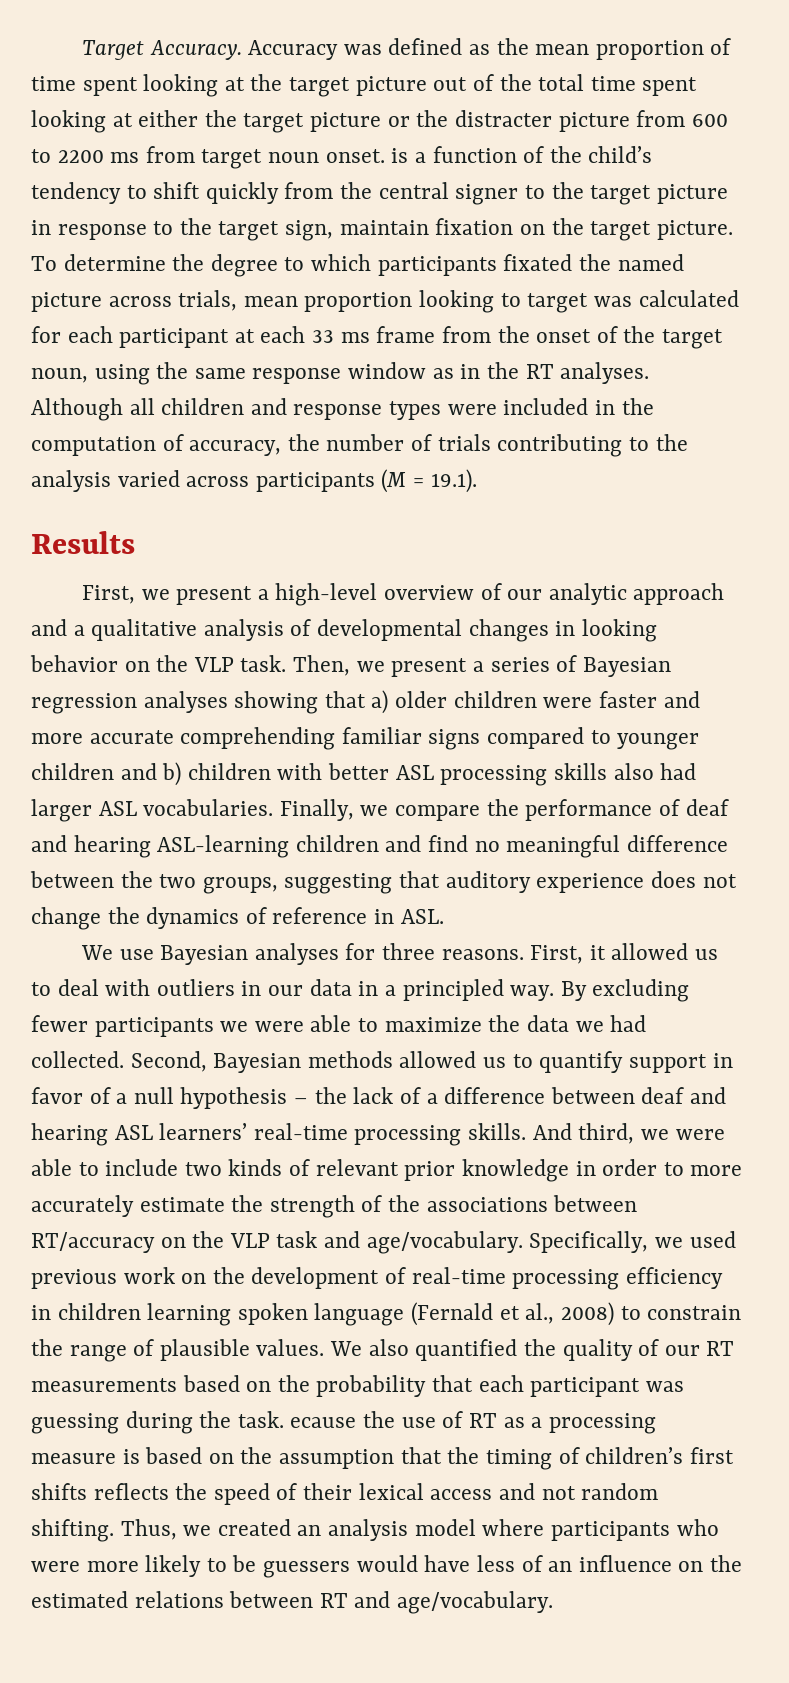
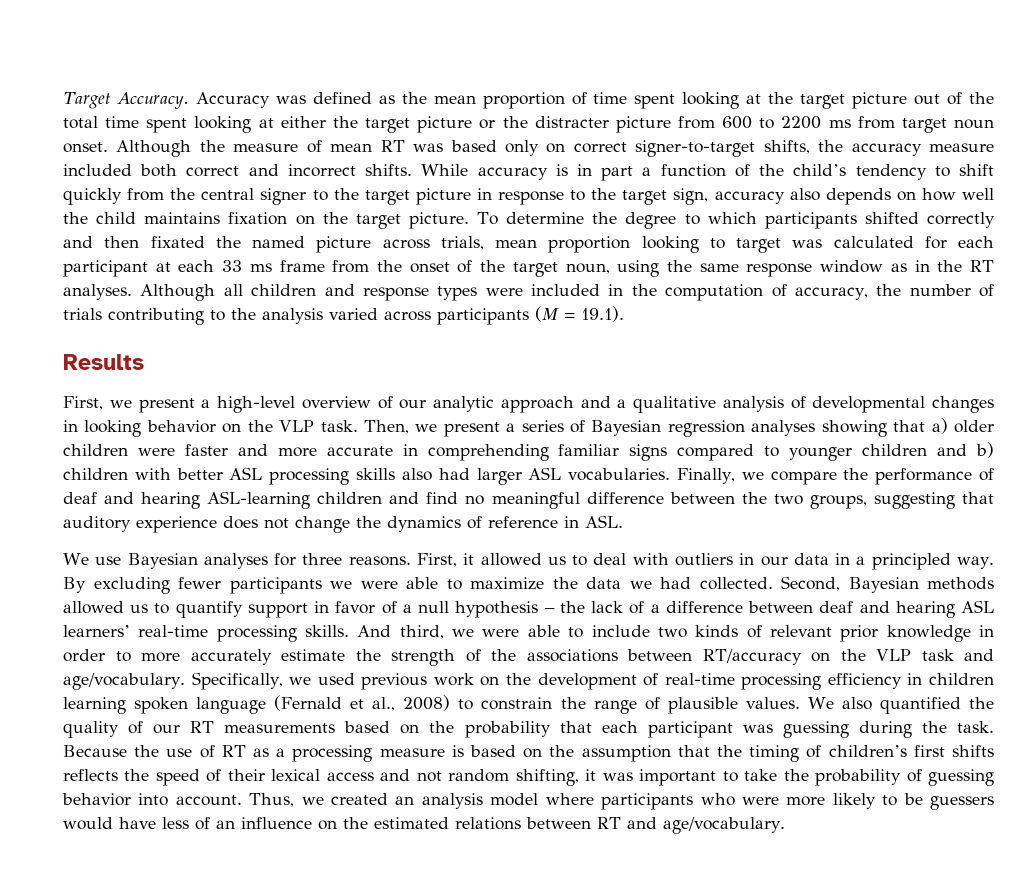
- Accuracy was defined as the mean proportion of time spent looking at the target picture out of the total time spent looking at either the target picture or the distracter picture from 600 to 2200 ms from target noun onset. is a function of the child’s tendency to shift quickly from the central signer to the target picture in response to the target sign, maintain fixation on the target picture.
+ Accuracy was defined as the mean proportion of time spent looking at the target picture out of the total time spent looking at either the target picture or the distracter picture from 600 to 2200 ms from target noun onset. Although the measure of mean RT was based only on correct signer-to-target shifts, the accuracy measure included both correct and incorrect shifts. While accuracy is in part a function of the child’s tendency to shift quickly from the central signer to the target picture in response to the target sign, accuracy also depends on how well the child maintains fixation on the target picture.
- To determine the degree to which participants fixated the named picture across trials, mean proportion looking to target was calculated for each participant at each 33 ms frame from the onset of the target noun, using the same response window as in the RT analyses.
+ To determine the degree to which participants shifted correctly and then fixated the named picture across trials, mean proportion looking to target was calculated for each participant at each 33 ms frame from the onset of the target noun, using the same response window as in the RT analyses.
- Then, we present a series of Bayesian regression analyses showing that a) older children were faster and more accurate comprehending familiar signs compared to younger children and b) children with better ASL processing skills also had larger ASL vocabularies.
+ Then, we present a series of Bayesian regression analyses showing that a) older children were faster and more accurate in comprehending familiar signs compared to younger children and b) children with better ASL processing skills also had larger ASL vocabularies.
- We also quantified the quality of our RT measurements based on the probability that each participant was guessing during the task. ecause the use of RT as a processing measure is based on the assumption that the timing of children’s first shifts reflects the speed of their lexical access and not random shifting.
+ We also quantified the quality of our RT measurements based on the probability that each participant was guessing during the task. Because the use of RT as a processing measure is based on the assumption that the timing of children’s first shifts reflects the speed of their lexical access and not random shifting, it was important to take the probability of guessing behavior into account.

